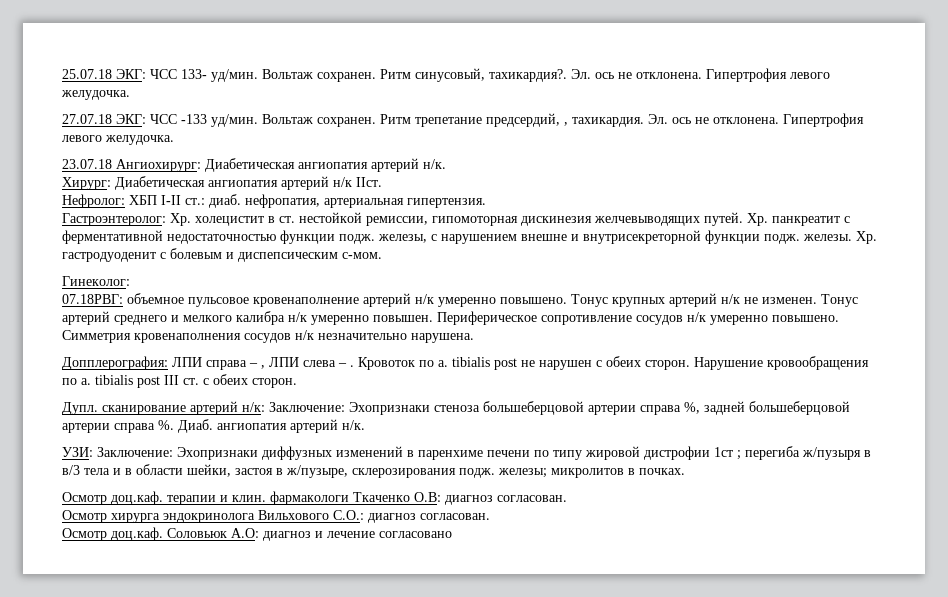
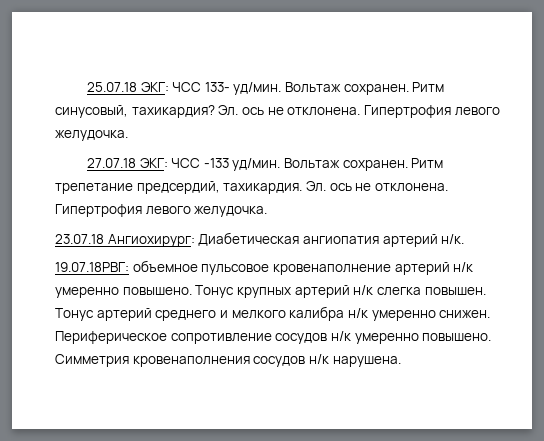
- Ритм синусовый, тахикардия?.
+ Ритм синусовый, тахикардия?
- Ритм трепетание предсердий, , тахикардия.
+ Ритм трепетание предсердий, тахикардия.
- Хирург: Диабетическая ангиопатия артерий н/к IIcт.
- Нефролог: ХБП I-II ст.: диаб. нефропатия, артериальная гипертензия.
- Гастроэнтеролог: Хр. холецистит в ст. нестойкой ремиссии, гипомоторная дискинезия желчевыводящих путей. Хр. панкреатит с ферментативной недостаточностью функции подж. железы, с нарушением внешне и внутрисекреторной функции подж. железы. Хр. гастродуоденит с болевым и диспепсическим с-мом.
- Гинеколог:
- 07.18РВГ: объемное пульсовое кровенаполнение артерий н/к умеренно повышено.
+ 19.07.18РВГ: объемное пульсовое кровенаполнение артерий н/к умеренно повышено.
- Тонус крупных артерий н/к не изменен.
+ Тонус крупных артерий н/к слегка повышен.
- Тонус артерий среднего и мелкого калибра н/к умеренно повышен.
+ Тонус артерий среднего и мелкого калибра н/к умеренно снижен.
- Симметрия кровенаполнения сосудов н/к незначительно нарушена.
+ Симметрия кровенаполнения сосудов н/к нарушена.
- Допплерография: ЛПИ справа – , ЛПИ слева – . Кровоток по а. tibialis роst не нарушен с обеих сторон. Нарушение кровообращения по а. tibialis роst III ст. с обеих сторон.
- Дупл. сканирование артерий н/к: Заключение: Эхопризнаки стеноза большеберцовой артерии справа %, задней большеберцовой артерии справа %. Диаб. ангиопатия артерий н/к.
- УЗИ: Заключение: Эхопризнаки диффузных изменений в паренхиме печени по типу жировой дистрофии 1ст ; перегиба ж/пузыря в в/3 тела и в области шейки, застоя в ж/пузыре, склерозирования подж. железы; микролитов в почках.
- Осмотр доц.каф. терапии и клин. фармакологи Ткаченко О.В: диагноз согласован.
- Осмотр хирурга эндокринолога Вильхового С.О.: диагноз согласован.
- Осмотр доц.каф. Соловьюк А.О: диагноз и лечение согласовано

